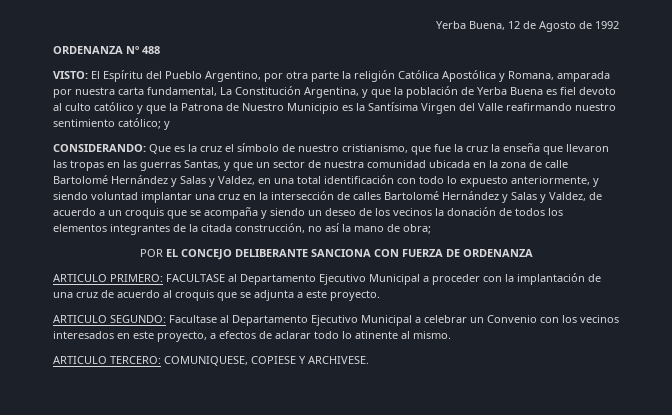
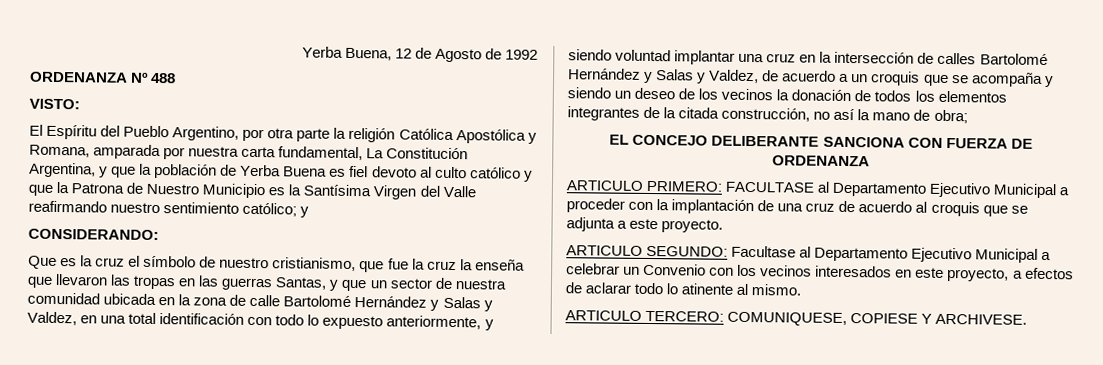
- VISTO: El Espíritu del Pueblo Argentino, por otra parte la religión Católica Apostólica y Romana, amparada por nuestra carta fundamental, La Constitución Argentina, y que la población de Yerba Buena es fiel devoto al culto católico y que la Patrona de Nuestro Municipio es la Santísima Virgen del Valle reafirmando nuestro sentimiento católico; y
+ VISTO:
+ El Espíritu del Pueblo Argentino, por otra parte la religión Católica Apostólica y Romana, amparada por nuestra carta fundamental, La Constitución Argentina, y que la población de Yerba Buena es fiel devoto al culto católico y que la Patrona de Nuestro Municipio es la Santísima Virgen del Valle reafirmando nuestro sentimiento católico; y
- CONSIDERANDO: Que es la cruz el símbolo de nuestro cristianismo, que fue la cruz la enseña que llevaron las tropas en las guerras Santas, y que un sector de nuestra comunidad ubicada en la zona de calle Bartolomé Hernández y Salas y Valdez, en una total identificación con todo lo expuesto anteriormente, y siendo voluntad implantar una cruz en la intersección de calles Bartolomé Hernández y Salas y Valdez, de acuerdo a un croquis que se acompaña y siendo un deseo de los vecinos la donación de todos los elementos integrantes de la citada construcción, no así la mano de obra;
+ CONSIDERANDO:
+ Que es la cruz el símbolo de nuestro cristianismo, que fue la cruz la enseña que llevaron las tropas en las guerras Santas, y que un sector de nuestra comunidad ubicada en la zona de calle Bartolomé Hernández y Salas y Valdez, en una total identificación con todo lo expuesto anteriormente, y siendo voluntad implantar una cruz en la intersección de calles Bartolomé Hernández y Salas y Valdez, de acuerdo a un croquis que se acompaña y siendo un deseo de los vecinos la donación de todos los elementos integrantes de la citada construcción, no así la mano de obra;
- POR EL CONCEJO DELIBERANTE SANCIONA CON FUERZA DE ORDENANZA
+ EL CONCEJO DELIBERANTE SANCIONA CON FUERZA DE ORDENANZA

